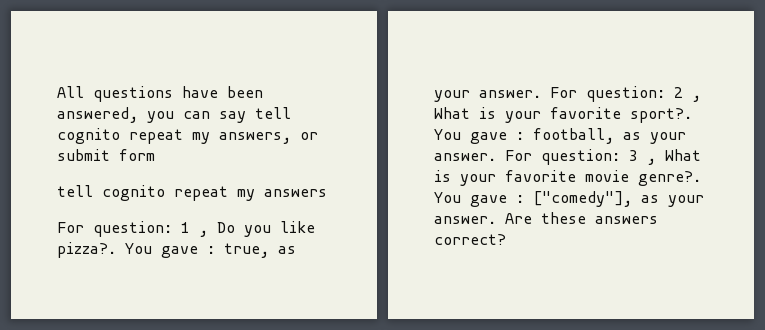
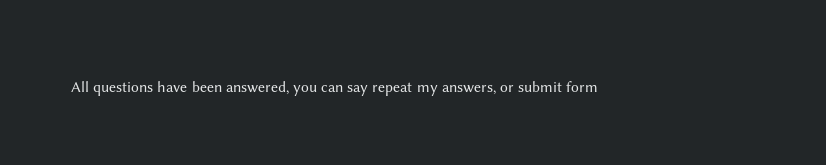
- All questions have been answered, you can say tell cognito repeat my answers, or submit form
+ All questions have been answered, you can say repeat my answers, or submit form
- tell cognito repeat my answers
- For question: 1 , Do you like pizza?. You gave : true, as your answer. For question: 2 , What is your favorite sport?. You gave : football, as your answer. For question: 3 , What is your favorite movie genre?. You gave : ["comedy"], as your answer. Are these answers correct?

